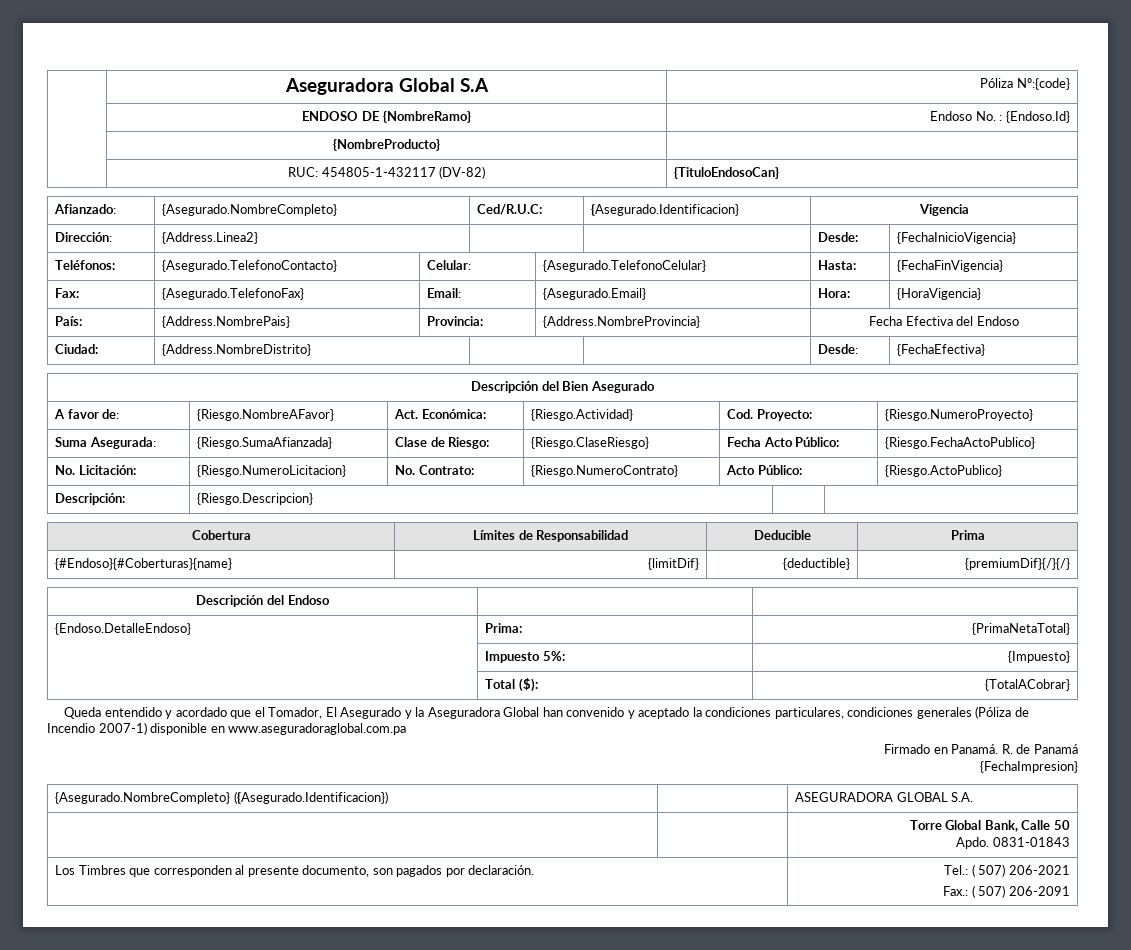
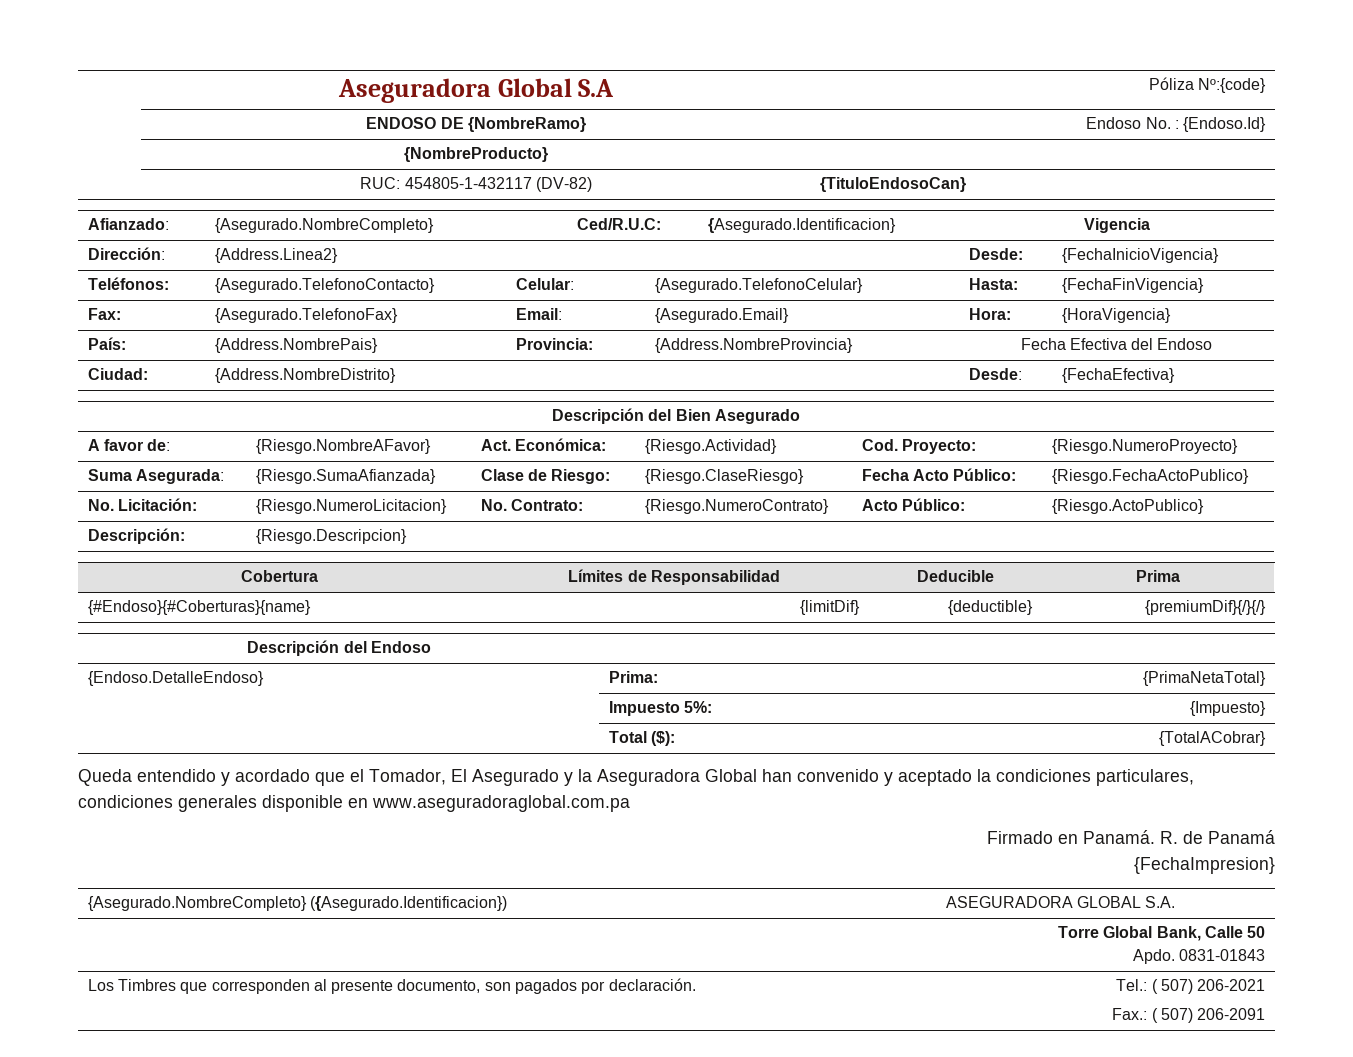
- Queda entendido y acordado que el Tomador, El Asegurado y la Aseguradora Global han convenido y aceptado la condiciones particulares, condiciones generales (Póliza de Incendio 2007-1) disponible en www.aseguradoraglobal.com.pa
+ Queda entendido y acordado que el Tomador, El Asegurado y la Aseguradora Global han convenido y aceptado la condiciones particulares, condiciones generales disponible en www.aseguradoraglobal.com.pa

